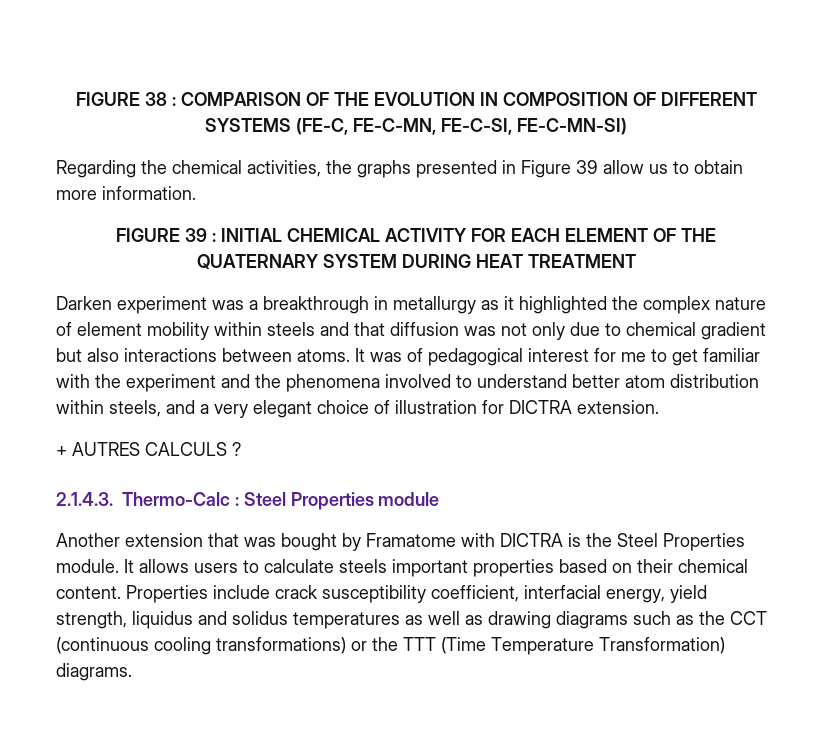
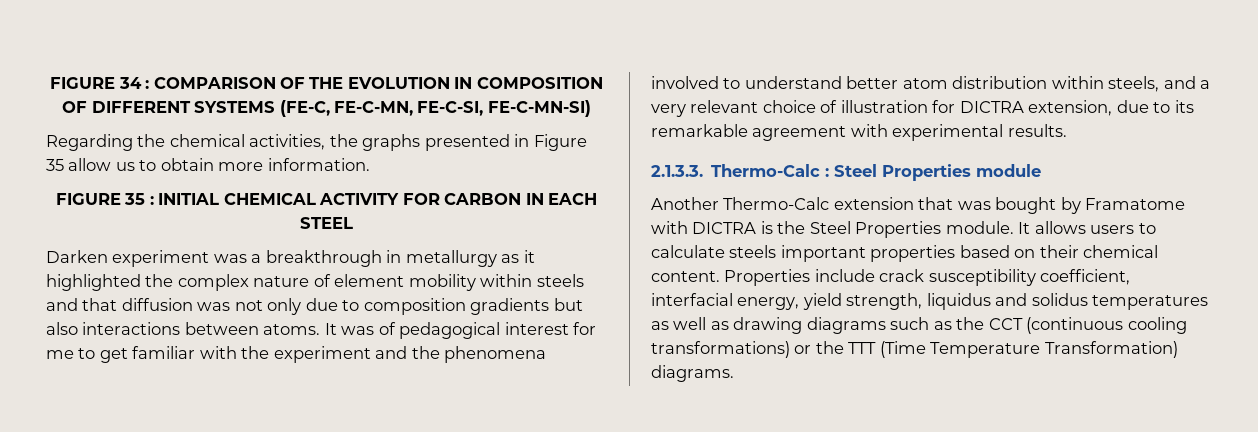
- FIGURE 38 : COMPARISON OF THE EVOLUTION IN COMPOSITION OF DIFFERENT SYSTEMS (FE-C, FE-C-MN, FE-C-SI, FE-C-MN-SI)
+ FIGURE 34 : COMPARISON OF THE EVOLUTION IN COMPOSITION OF DIFFERENT SYSTEMS (FE-C, FE-C-MN, FE-C-SI, FE-C-MN-SI)
- Regarding the chemical activities, the graphs presented in Figure 39 allow us to obtain more information.
+ Regarding the chemical activities, the graphs presented in Figure 35 allow us to obtain more information.
- FIGURE 39 : INITIAL CHEMICAL ACTIVITY FOR EACH ELEMENT OF THE QUATERNARY SYSTEM DURING HEAT TREATMENT
+ FIGURE 35 : INITIAL CHEMICAL ACTIVITY FOR CARBON IN EACH STEEL
- Darken experiment was a breakthrough in metallurgy as it highlighted the complex nature of element mobility within steels and that diffusion was not only due to chemical gradient but also interactions between atoms.
+ Darken experiment was a breakthrough in metallurgy as it highlighted the complex nature of element mobility within steels and that diffusion was not only due to composition gradients but also interactions between atoms.
- It was of pedagogical interest for me to get familiar with the experiment and the phenomena involved to understand better atom distribution within steels, and a very elegant choice of illustration for DICTRA extension.
- + AUTRES CALCULS ?
- 2.1.4.3. Thermo-Calc : Steel Properties module
+ It was of pedagogical interest for me to get familiar with the experiment and the phenomena involved to understand better atom distribution within steels, and a very relevant choice of illustration for DICTRA extension, due to its remarkable agreement with experimental results.
+ 2.1.3.3. Thermo-Calc : Steel Properties module
- Another extension that was bought by Framatome with DICTRA is the Steel Properties module.
+ Another Thermo-Calc extension that was bought by Framatome with DICTRA is the Steel Properties module.

